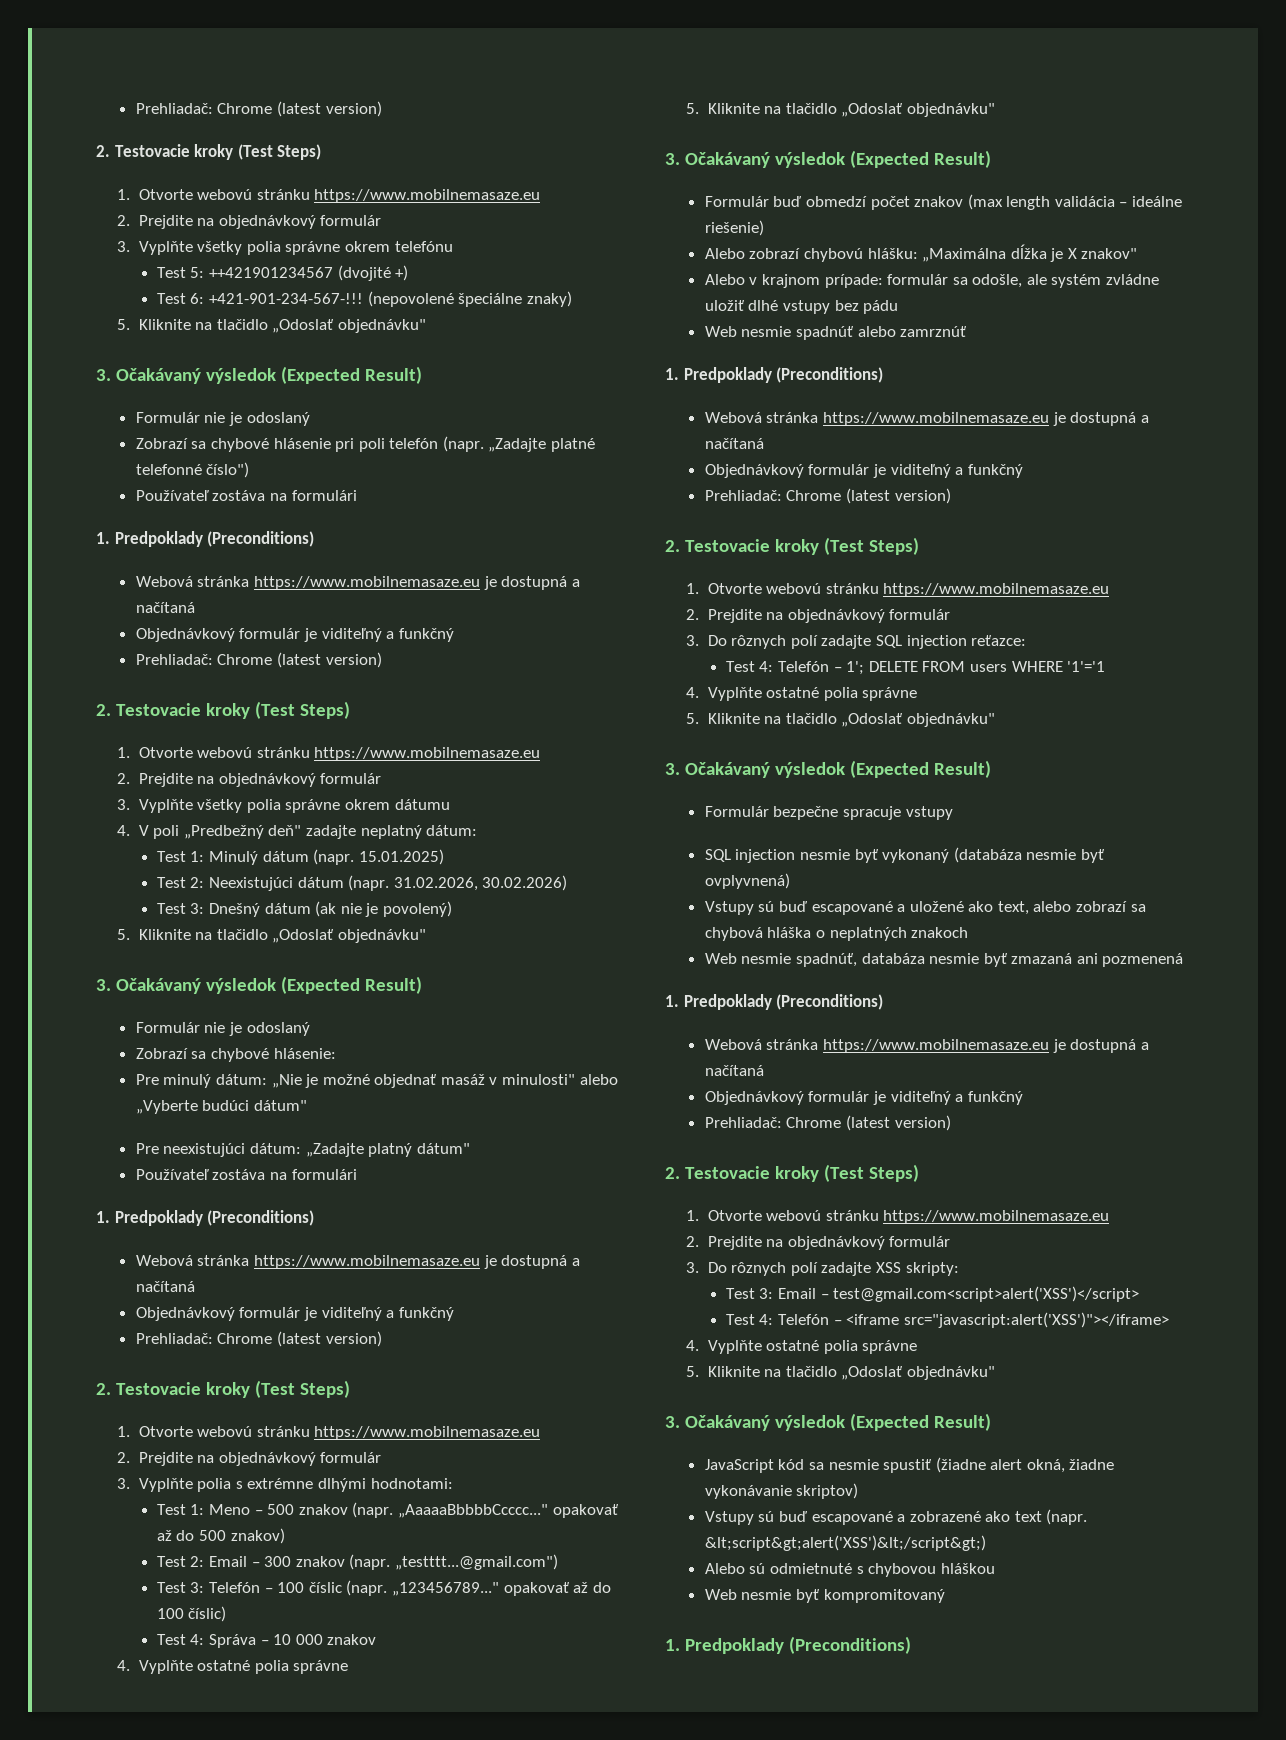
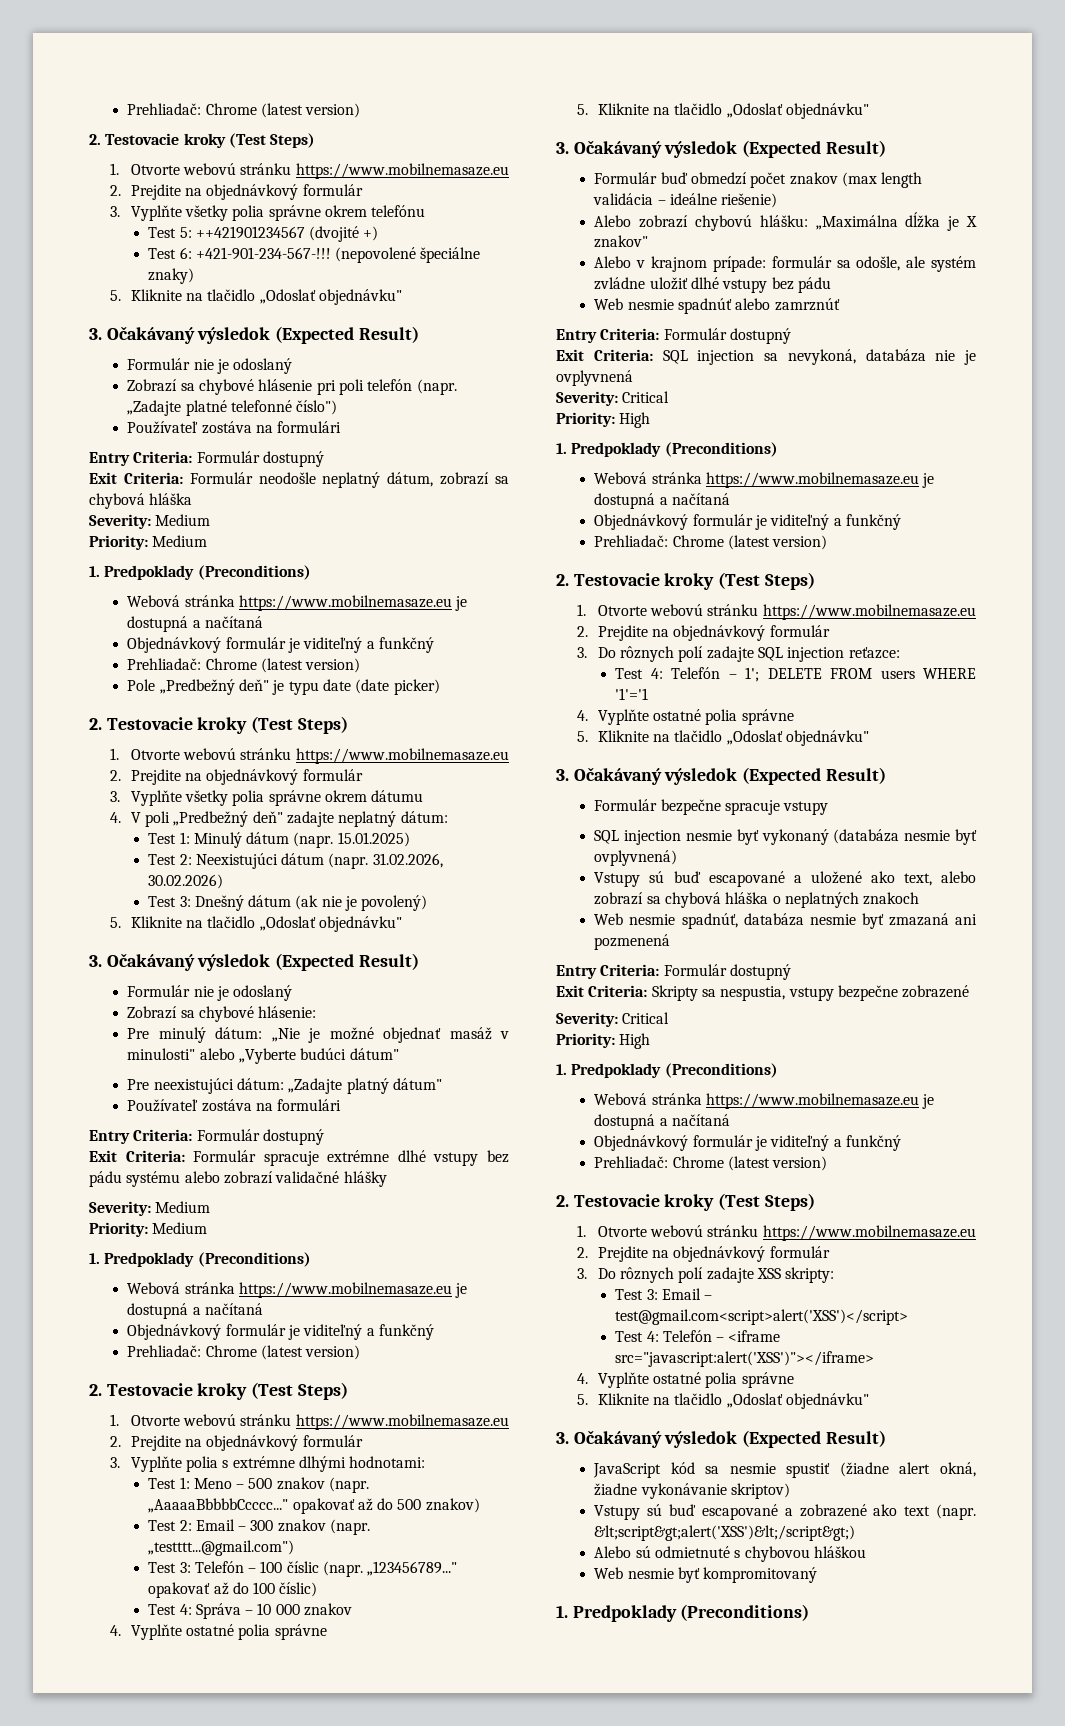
  „Zadajte platné telefonné číslo")
  Používateľ zostáva na formulári
+ Entry Criteria: Formulár dostupný
+ Exit Criteria: Formulár neodošle neplatný dátum, zobrazí sa chybová hláška
+ Severity: Medium
+ Priority: Medium
+ Pole „Predbežný deň" je typu date (date picker)
  Pre neexistujúci dátum: „Zadajte platný dátum"
  Používateľ zostáva na formulári
+ Entry Criteria: Formulár dostupný
+ Exit Criteria: Formulár spracuje extrémne dlhé vstupy bez pádu systému alebo zobrazí validačné hlášky
+ Severity: Medium
+ Priority: Medium
  Web nesmie spadnúť alebo zamrznúť
+ Entry Criteria: Formulár dostupný
+ Exit Criteria: SQL injection sa nevykoná, databáza nie je ovplyvnená
+ Severity: Critical
+ Priority: High
  Web nesmie spadnúť, databáza nesmie byť zmazaná ani pozmenená
+ Entry Criteria: Formulár dostupný
+ Exit Criteria: Skripty sa nespustia, vstupy bezpečne zobrazené
+ Severity: Critical
+ Priority: High

